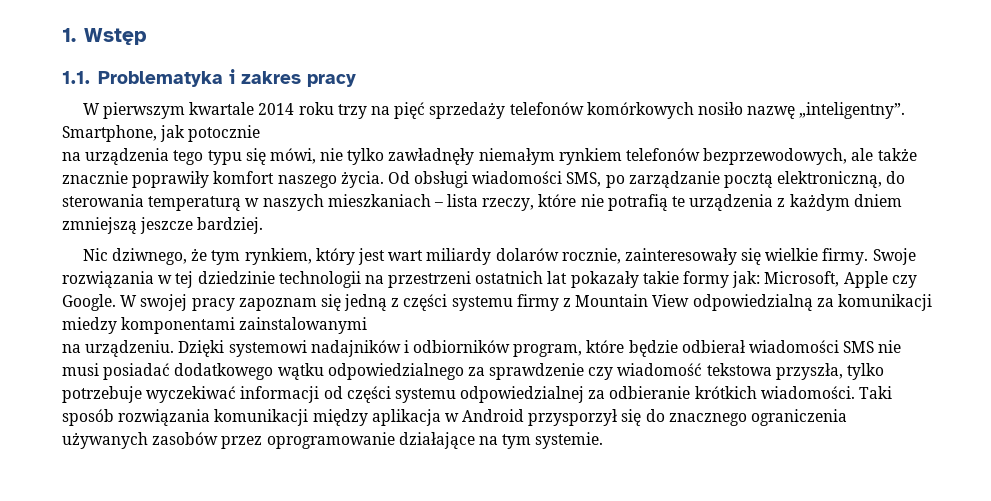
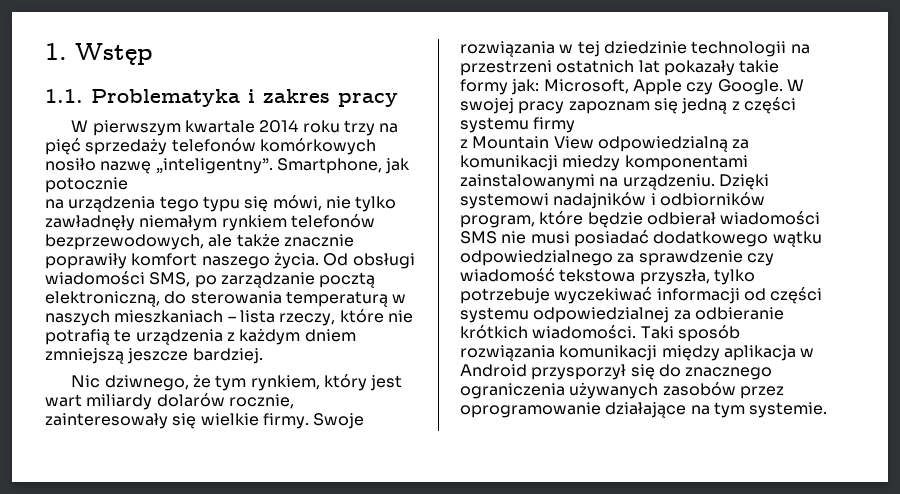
- W swojej pracy zapoznam się jedną z części systemu firmy z Mountain View odpowiedzialną za komunikacji miedzy komponentami zainstalowanymi
- na urządzeniu.
+ W swojej pracy zapoznam się jedną z części systemu firmy
+ z Mountain View odpowiedzialną za komunikacji miedzy komponentami zainstalowanymi na urządzeniu.

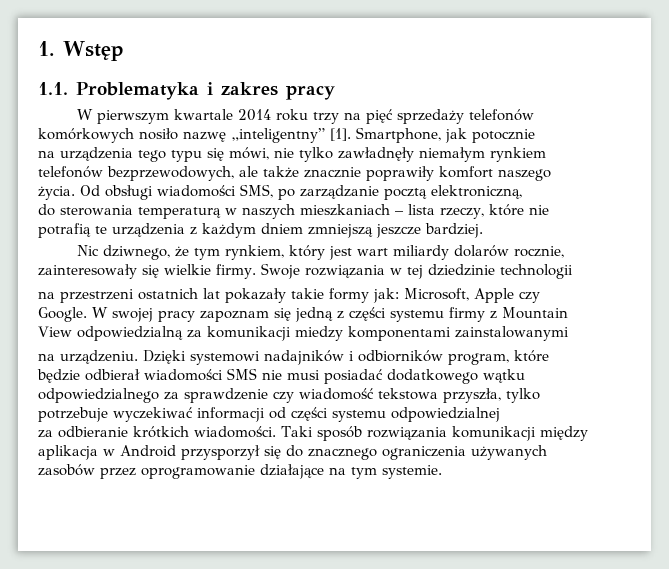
- W pierwszym kwartale 2014 roku trzy na pięć sprzedaży telefonów komórkowych nosiło nazwę „inteligentny”.
+ W pierwszym kwartale 2014 roku trzy na pięć sprzedaży telefonów komórkowych nosiło nazwę „inteligentny” [1].
- Od obsługi wiadomości SMS, po zarządzanie pocztą elektroniczną, do sterowania temperaturą w naszych mieszkaniach – lista rzeczy, które nie potrafią te urządzenia z każdym dniem zmniejszą jeszcze bardziej.
+ Od obsługi wiadomości SMS, po zarządzanie pocztą elektroniczną,
+ do sterowania temperaturą w naszych mieszkaniach – lista rzeczy, które nie potrafią te urządzenia z każdym dniem zmniejszą jeszcze bardziej.
- Swoje rozwiązania w tej dziedzinie technologii na przestrzeni ostatnich lat pokazały takie formy jak: Microsoft, Apple czy Google.
+ Swoje rozwiązania w tej dziedzinie technologii
+ na przestrzeni ostatnich lat pokazały takie formy jak: Microsoft, Apple czy Google.
- W swojej pracy zapoznam się jedną z części systemu firmy
- z Mountain View odpowiedzialną za komunikacji miedzy komponentami zainstalowanymi na urządzeniu.
+ W swojej pracy zapoznam się jedną z części systemu firmy z Mountain View odpowiedzialną za komunikacji miedzy komponentami zainstalowanymi
+ na urządzeniu.
- Dzięki systemowi nadajników i odbiorników program, które będzie odbierał wiadomości SMS nie musi posiadać dodatkowego wątku odpowiedzialnego za sprawdzenie czy wiadomość tekstowa przyszła, tylko potrzebuje wyczekiwać informacji od części systemu odpowiedzialnej za odbieranie krótkich wiadomości.
+ Dzięki systemowi nadajników i odbiorników program, które będzie odbierał wiadomości SMS nie musi posiadać dodatkowego wątku odpowiedzialnego za sprawdzenie czy wiadomość tekstowa przyszła, tylko potrzebuje wyczekiwać informacji od części systemu odpowiedzialnej
+ za odbieranie krótkich wiadomości.

